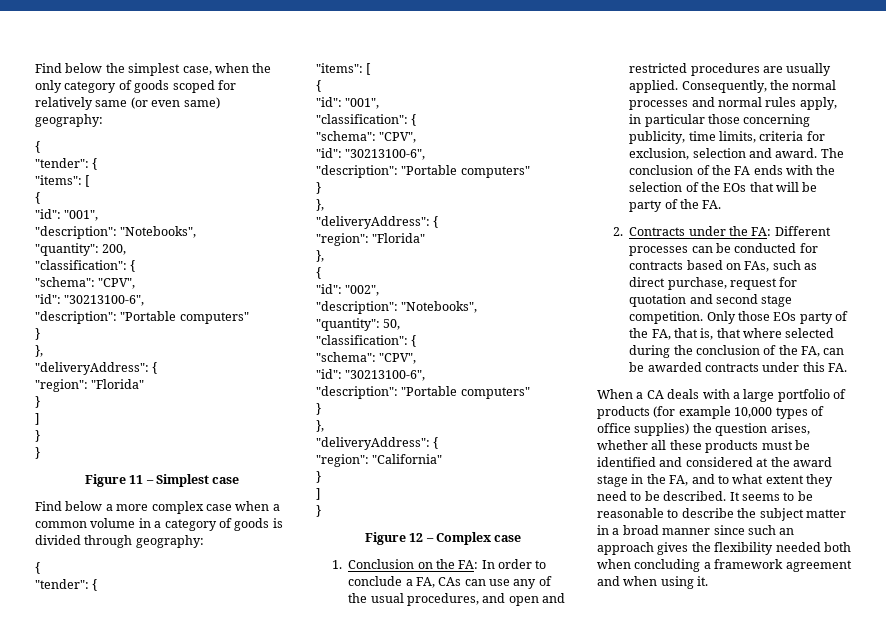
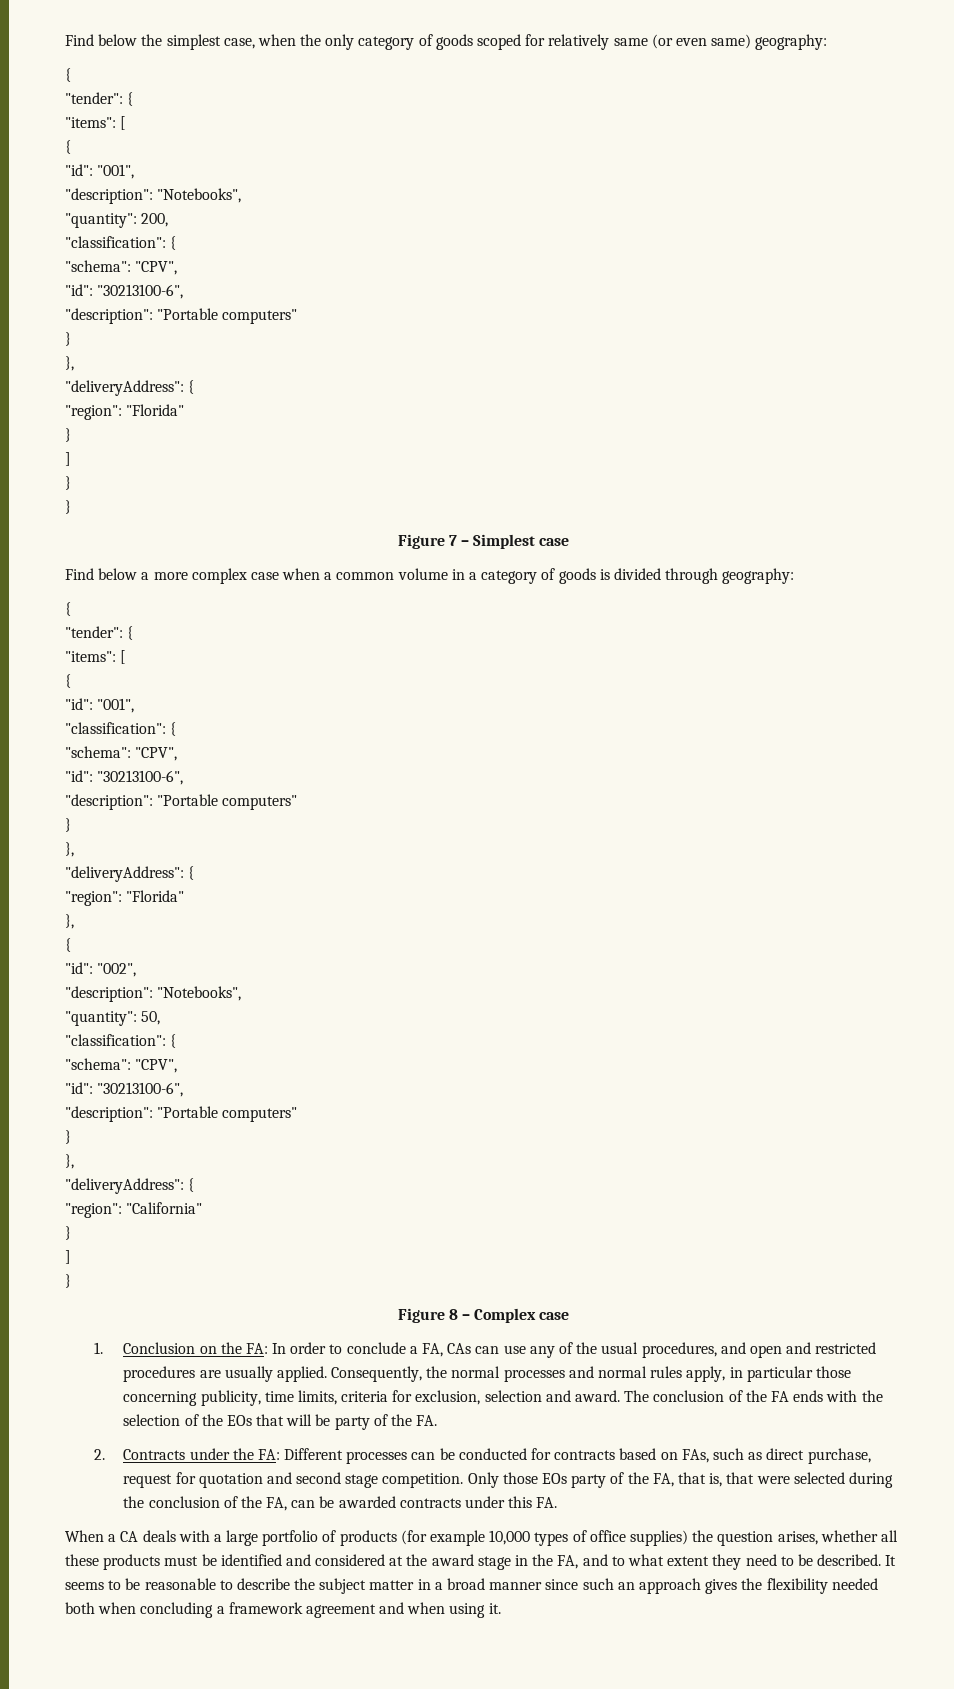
- Figure 11 – Simplest case
+ Figure 7 – Simplest case
- Figure 12 – Complex case
+ Figure 8 – Complex case
- Only those EOs party of the FA, that is, that where selected during the conclusion of the FA, can be awarded contracts under this FA.
+ Only those EOs party of the FA, that is, that were selected during the conclusion of the FA, can be awarded contracts under this FA.

